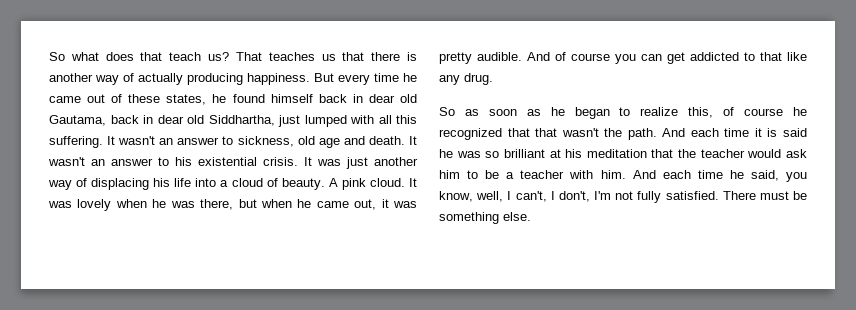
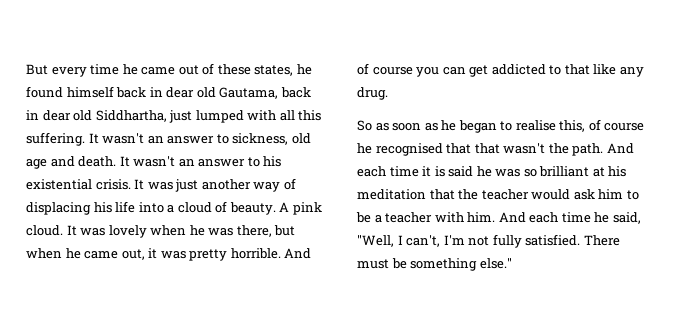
- So what does that teach us? That teaches us that there is another way of actually producing happiness.
- It was lovely when he was there, but when he came out, it was pretty audible.
+ It was lovely when he was there, but when he came out, it was pretty horrible.
- So as soon as he began to realize this, of course he recognized that that wasn't the path.
+ So as soon as he began to realise this, of course he recognised that that wasn't the path.
- And each time he said, you know, well, I can't, I don't, I'm not fully satisfied.
+ And each time he said, "Well, I can't, I'm not fully satisfied.
- There must be something else.
+ There must be something else."

